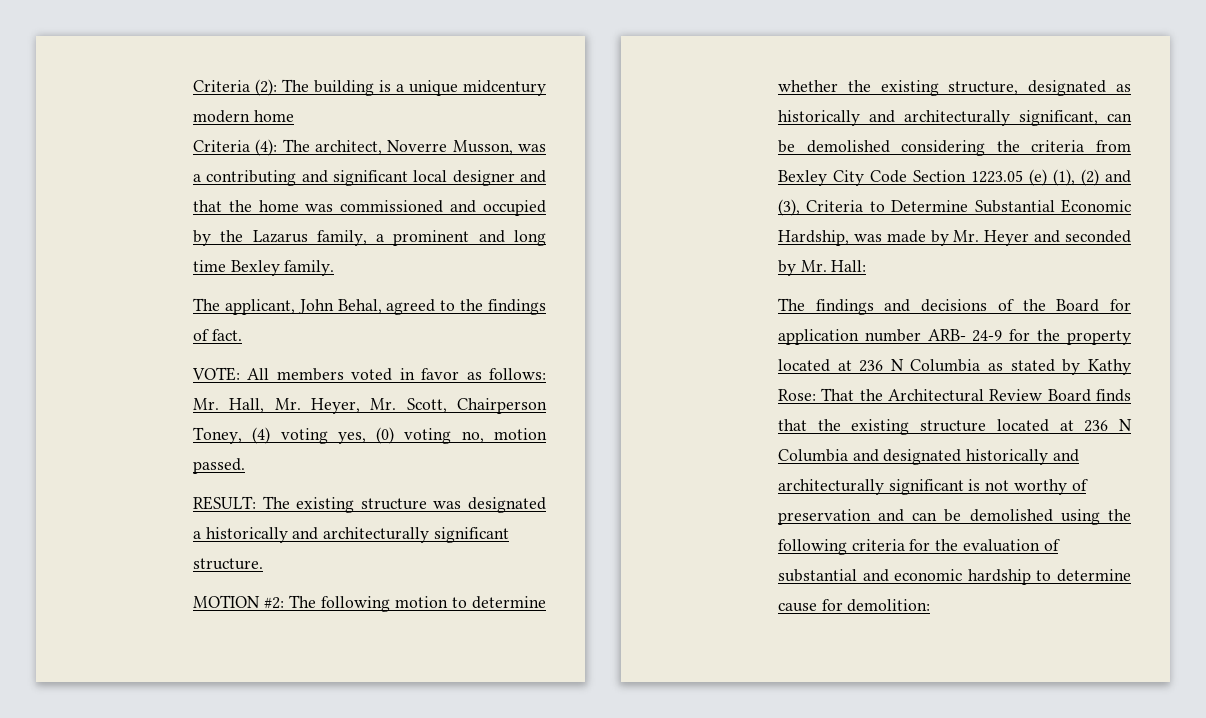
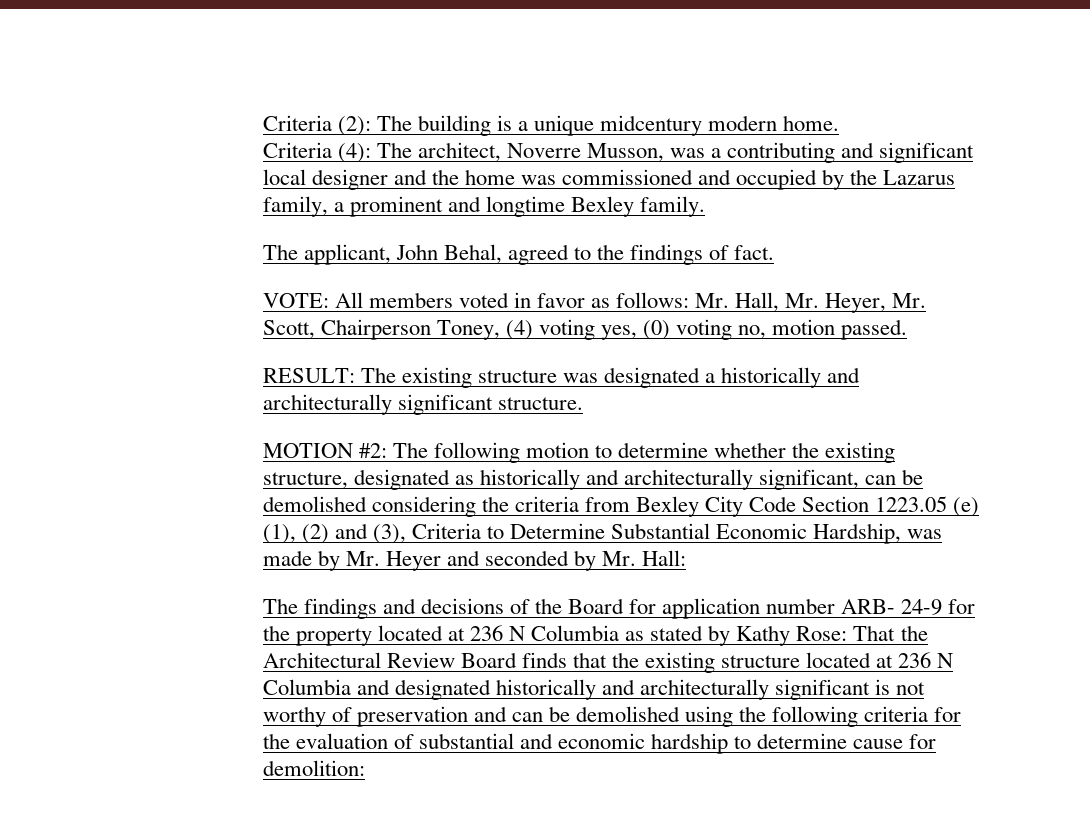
- Criteria (2): The building is a unique midcentury modern home
+ Criteria (2): The building is a unique midcentury modern home.
- Criteria (4): The architect, Noverre Musson, was a contributing and significant local designer and that the home was commissioned and occupied by the Lazarus family, a prominent and long time Bexley family.
+ Criteria (4): The architect, Noverre Musson, was a contributing and significant local designer and the home was commissioned and occupied by the Lazarus family, a prominent and longtime Bexley family.

